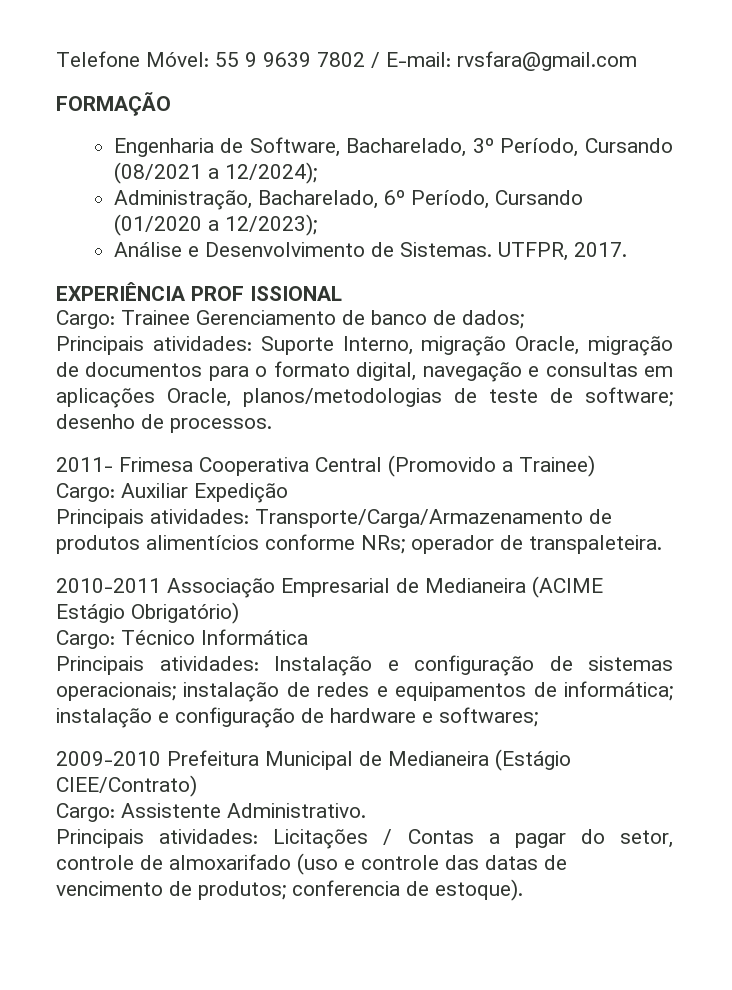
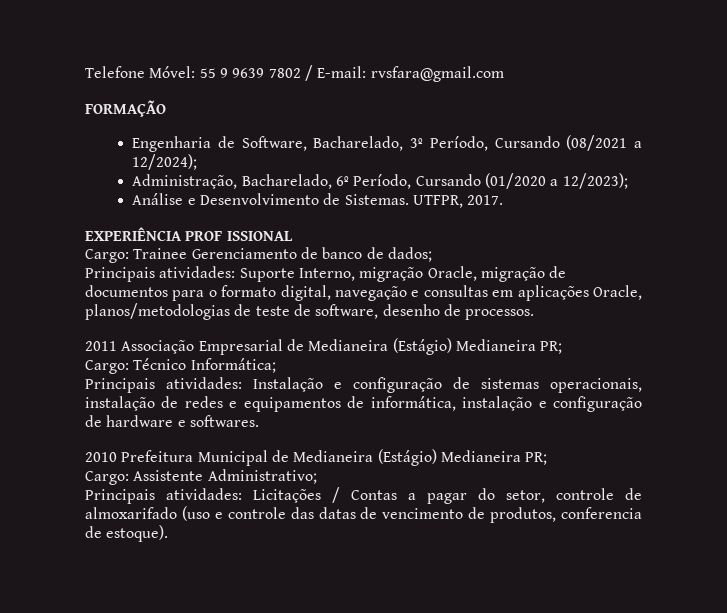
- Principais atividades: Suporte Interno, migração Oracle, migração de documentos para o formato digital, navegação e consultas em aplicações Oracle, planos/metodologias de teste de software; desenho de processos.
+ Principais atividades: Suporte Interno, migração Oracle, migração de documentos para o formato digital, navegação e consultas em aplicações Oracle, planos/metodologias de teste de software, desenho de processos.
- 2011- Frimesa Cooperativa Central (Promovido a Trainee)
- Cargo: Auxiliar Expedição
- Principais atividades: Transporte/Carga/Armazenamento de produtos alimentícios conforme NRs; operador de transpaleteira.
- 2010-2011 Associação Empresarial de Medianeira (ACIME Estágio Obrigatório)
+ 2011 Associação Empresarial de Medianeira (Estágio) Medianeira PR;
- Cargo: Técnico Informática
+ Cargo: Técnico Informática;
- Principais atividades: Instalação e configuração de sistemas operacionais; instalação de redes e equipamentos de informática; instalação e configuração de hardware e softwares;
- 2009-2010 Prefeitura Municipal de Medianeira (Estágio CIEE/Contrato)
+ Principais atividades: Instalação e configuração de sistemas operacionais, instalação de redes e equipamentos de informática, instalação e configuração de hardware e softwares.
+ 2010 Prefeitura Municipal de Medianeira (Estágio) Medianeira PR;
- Cargo: Assistente Administrativo.
+ Cargo: Assistente Administrativo;
- Principais atividades: Licitações / Contas a pagar do setor, controle de almoxarifado (uso e controle das datas de vencimento de produtos; conferencia de estoque).
+ Principais atividades: Licitações / Contas a pagar do setor, controle de almoxarifado (uso e controle das datas de vencimento de produtos, conferencia de estoque).

